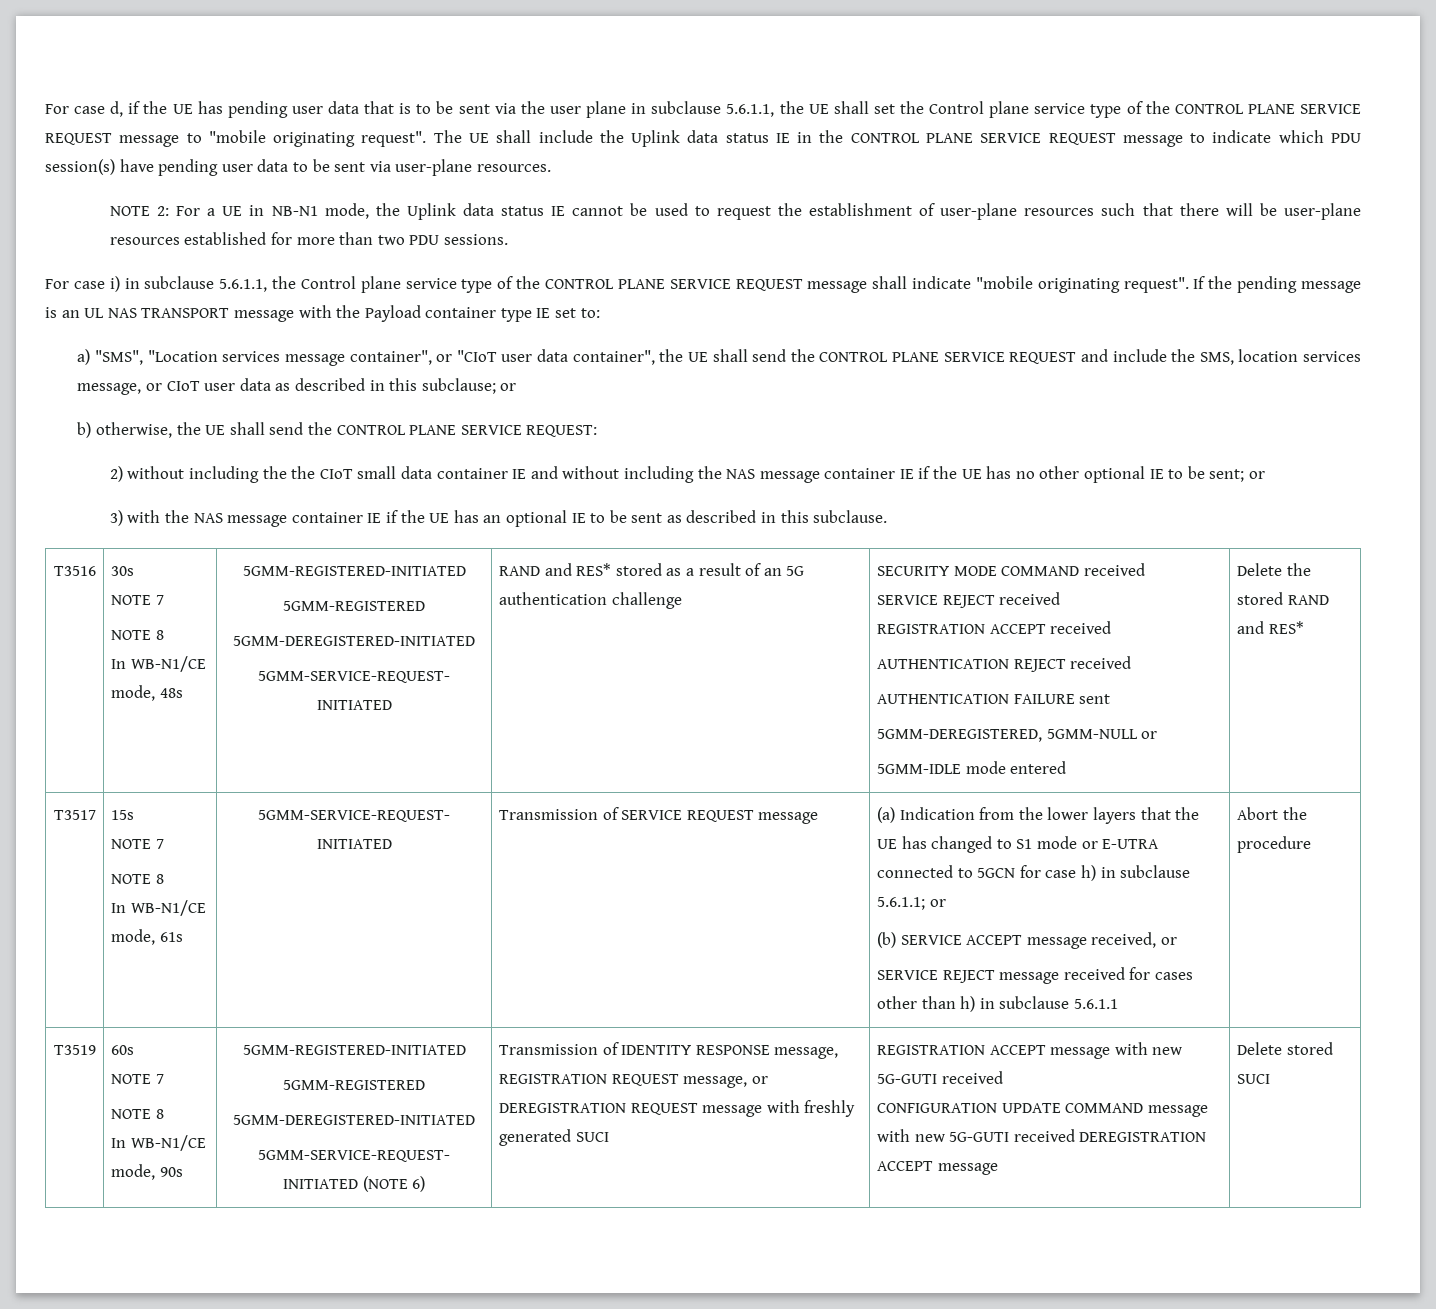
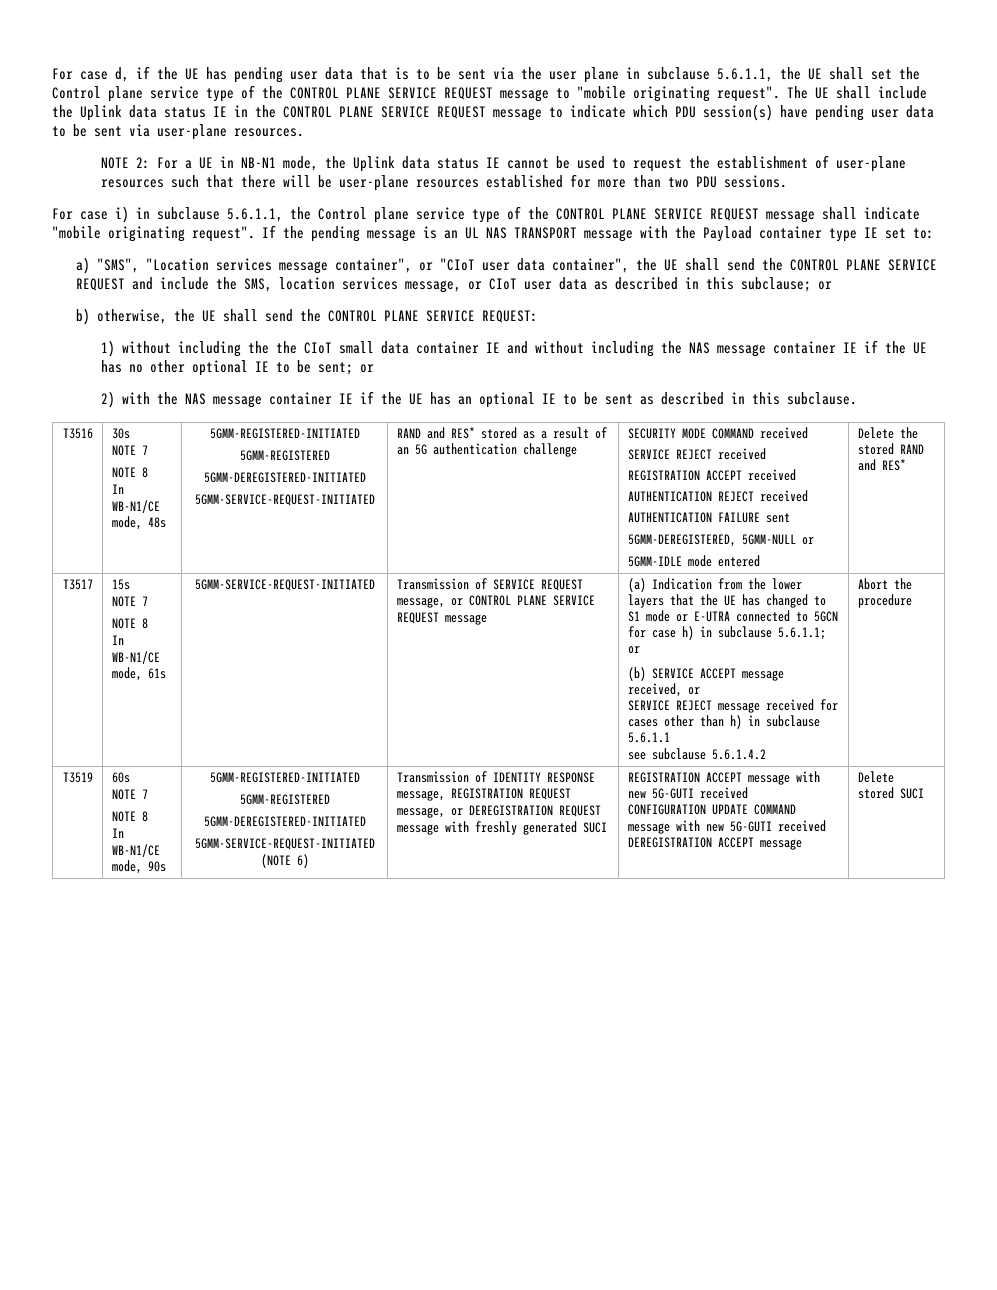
- 2) without including the the CIoT small data container IE and without including the NAS message container IE if the UE has no other optional IE to be sent; or
+ 1) without including the the CIoT small data container IE and without including the NAS message container IE if the UE has no other optional IE to be sent; or
- 3) with the NAS message container IE if the UE has an optional IE to be sent as described in this subclause.
+ 2) with the NAS message container IE if the UE has an optional IE to be sent as described in this subclause.
- Transmission of SERVICE REQUEST message
+ Transmission of SERVICE REQUEST message, or CONTROL PLANE SERVICE REQUEST message
+ see subclause 5.6.1.4.2

